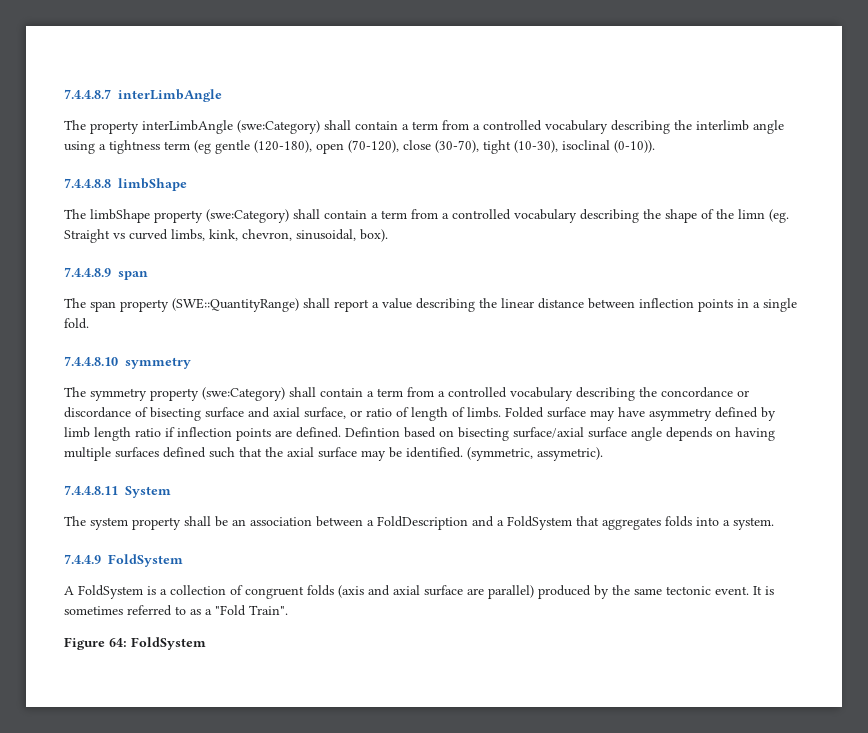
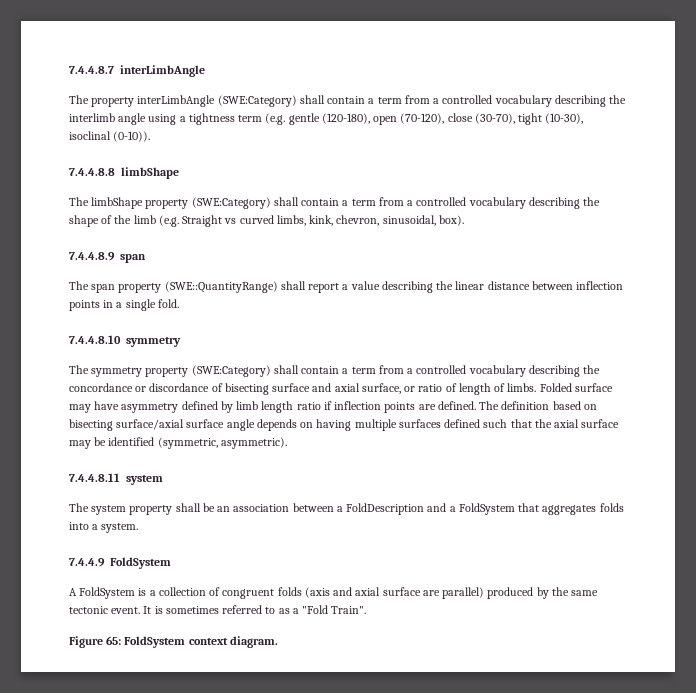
- The property interLimbAngle (swe:Category) shall contain a term from a controlled vocabulary describing the interlimb angle using a tightness term (eg gentle (120-180), open (70-120), close (30-70), tight (10-30), isoclinal (0-10)).
+ The property interLimbAngle (SWE:Category) shall contain a term from a controlled vocabulary describing the interlimb angle using a tightness term (e.g. gentle (120-180), open (70-120), close (30-70), tight (10-30), isoclinal (0-10)).
- The limbShape property (swe:Category) shall contain a term from a controlled vocabulary describing the shape of the limn (eg. Straight vs curved limbs, kink, chevron, sinusoidal, box).
+ The limbShape property (SWE:Category) shall contain a term from a controlled vocabulary describing the shape of the limb (e.g. Straight vs curved limbs, kink, chevron, sinusoidal, box).
- The symmetry property (swe:Category) shall contain a term from a controlled vocabulary describing the concordance or discordance of bisecting surface and axial surface, or ratio of length of limbs.
+ The symmetry property (SWE:Category) shall contain a term from a controlled vocabulary describing the concordance or discordance of bisecting surface and axial surface, or ratio of length of limbs.
- Defintion based on bisecting surface/axial surface angle depends on having multiple surfaces defined such that the axial surface may be identified. (symmetric, assymetric).
+ The definition based on bisecting surface/axial surface angle depends on having multiple surfaces defined such that the axial surface may be identified (symmetric, asymmetric).
- 7.4.4.8.11 System
+ 7.4.4.8.11 system
- Figure 64: FoldSystem
+ Figure 65: FoldSystem context diagram.

